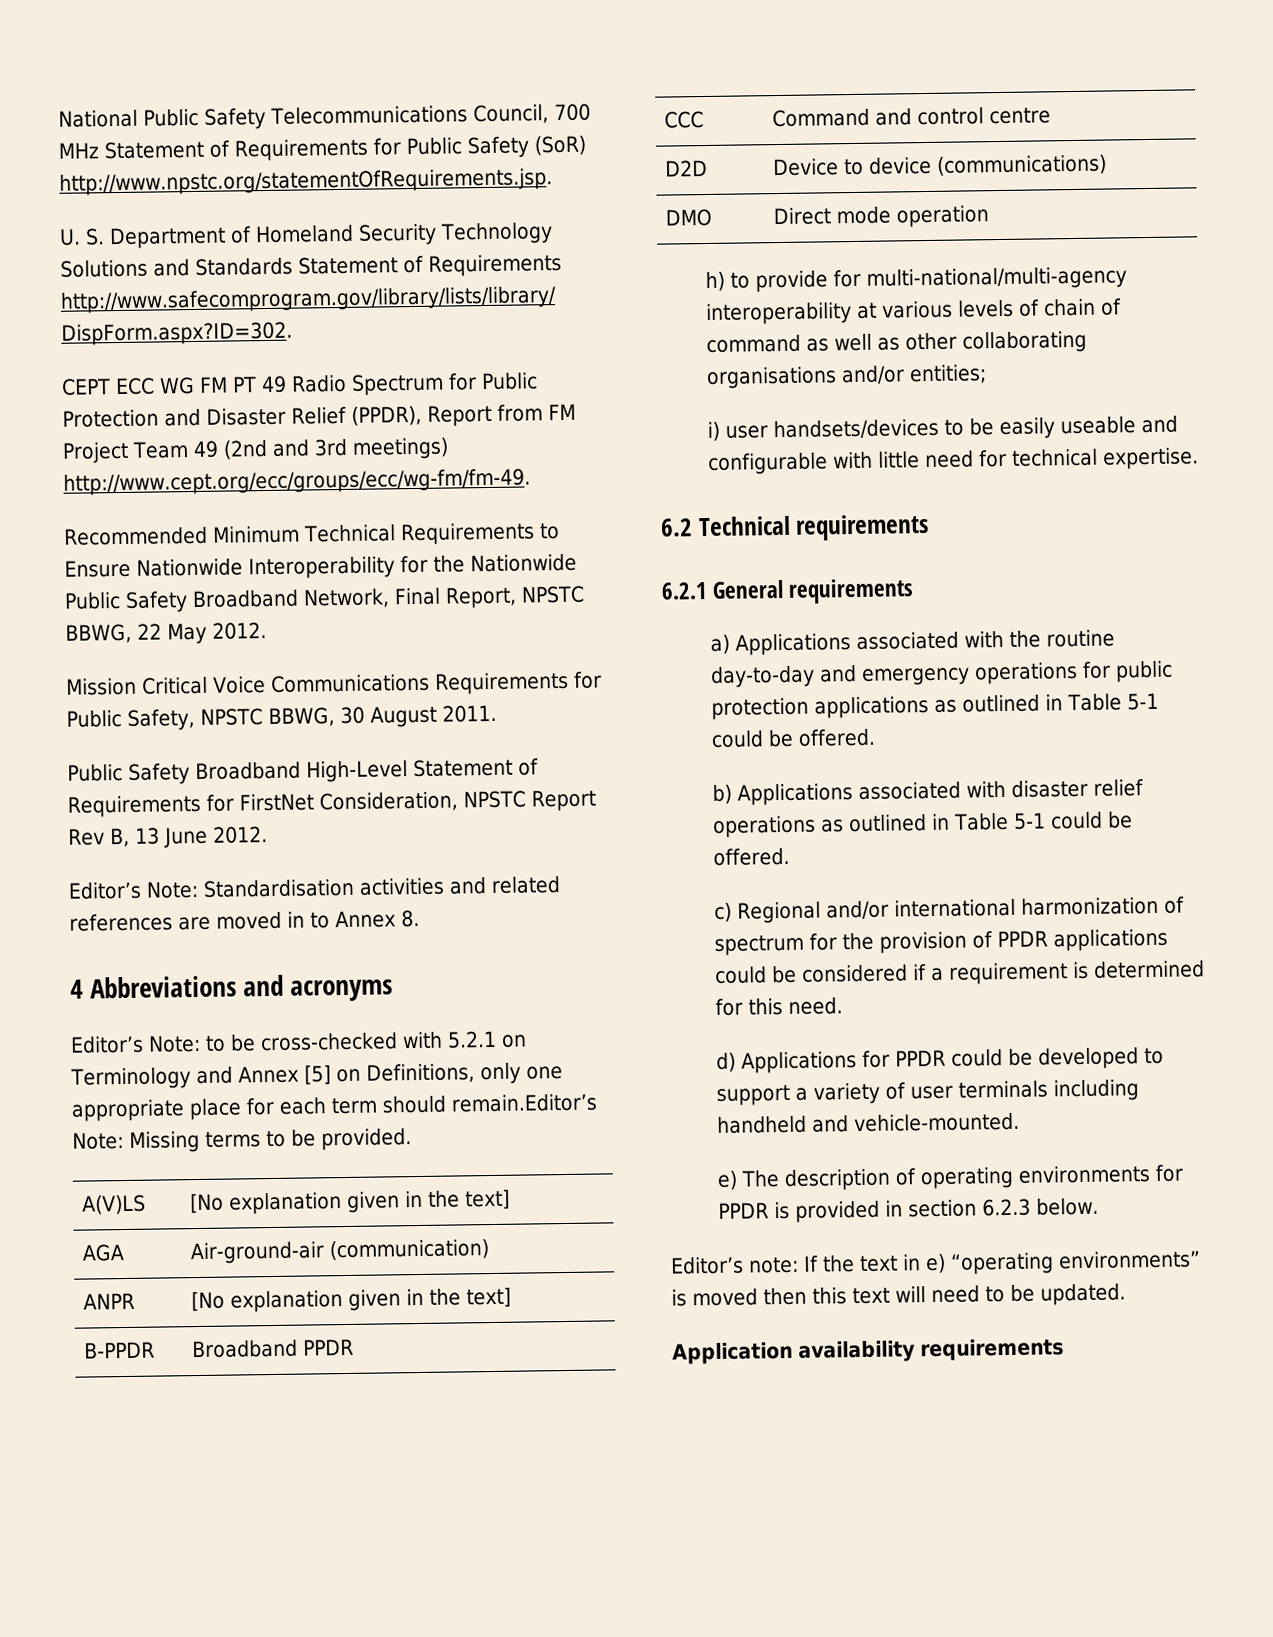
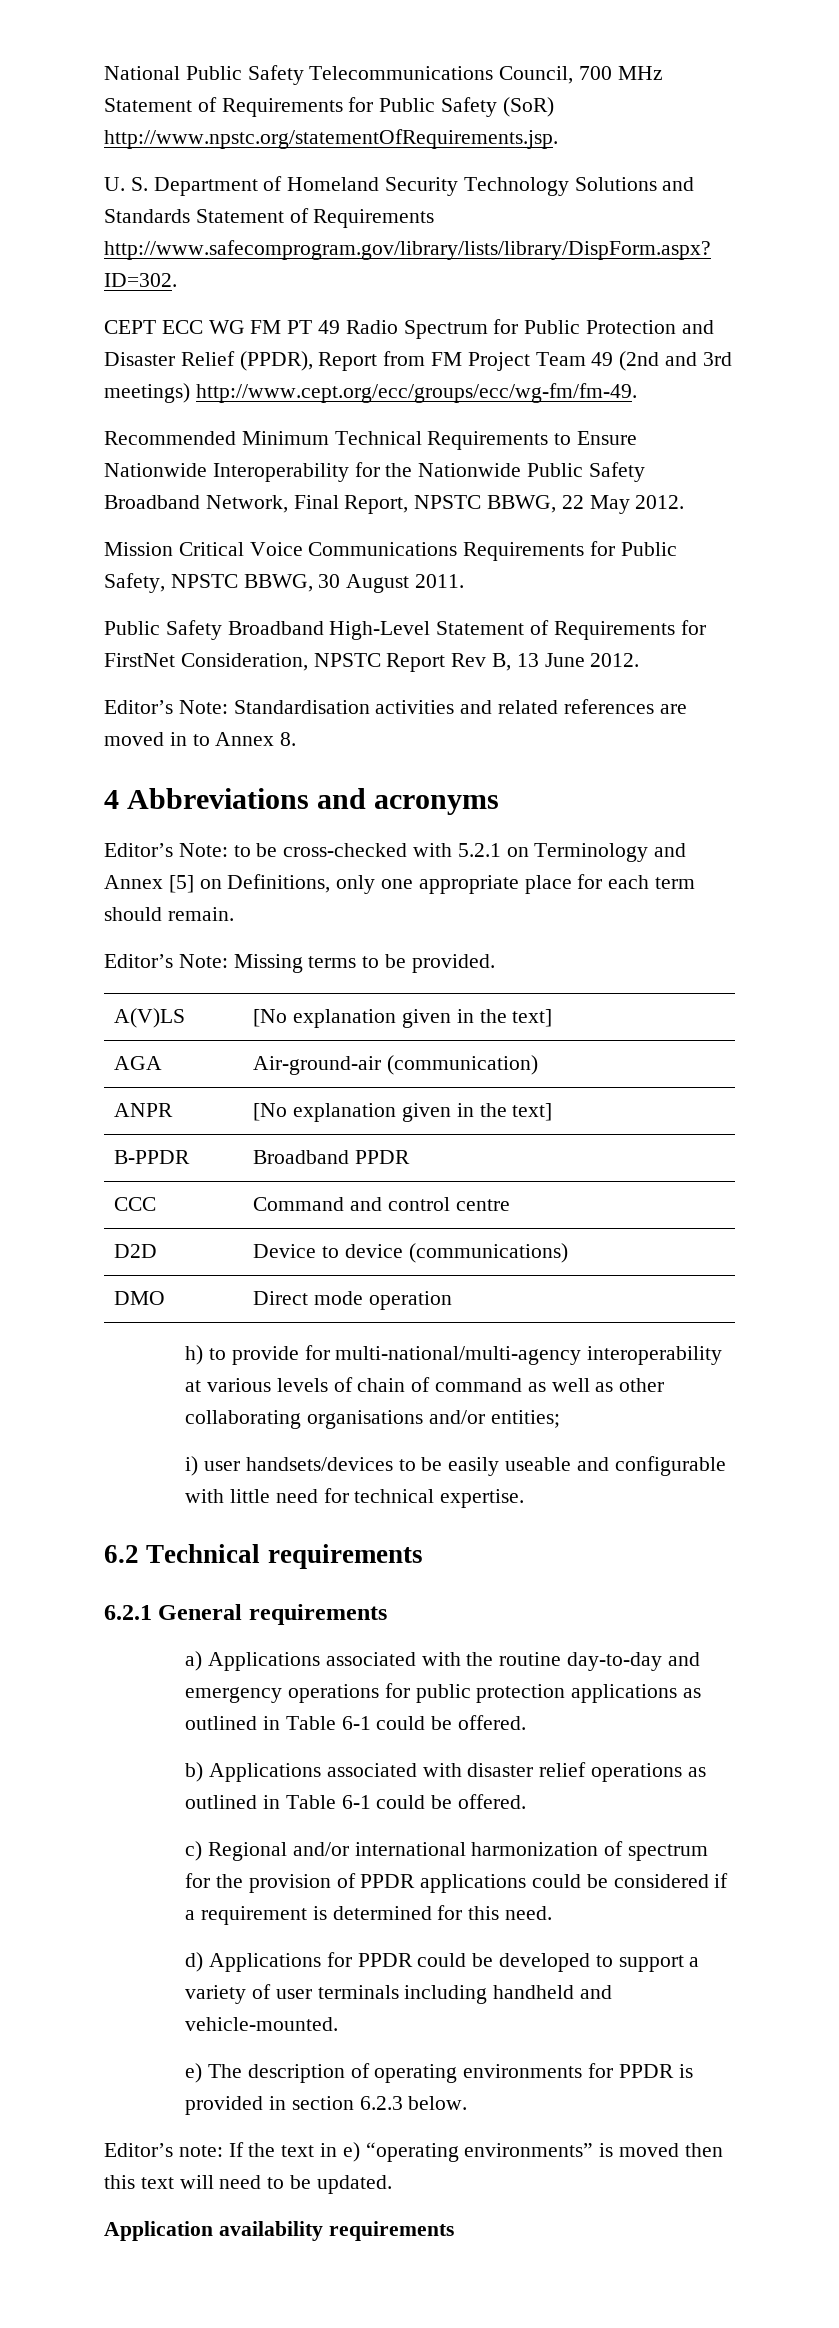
- Editor’s Note: to be cross-checked with 5.2.1 on Terminology and Annex [5] on Definitions, only one appropriate place for each term should remain.Editor’s Note: Missing terms to be provided.
+ Editor’s Note: to be cross-checked with 5.2.1 on Terminology and Annex [5] on Definitions, only one appropriate place for each term should remain.
+ Editor’s Note: Missing terms to be provided.
- a) Applications associated with the routine day-to-day and emergency operations for public protection applications as outlined in Table 5-1 could be offered.
+ a) Applications associated with the routine day-to-day and emergency operations for public protection applications as outlined in Table 6-1 could be offered.
- b) Applications associated with disaster relief operations as outlined in Table 5-1 could be offered.
+ b) Applications associated with disaster relief operations as outlined in Table 6-1 could be offered.

